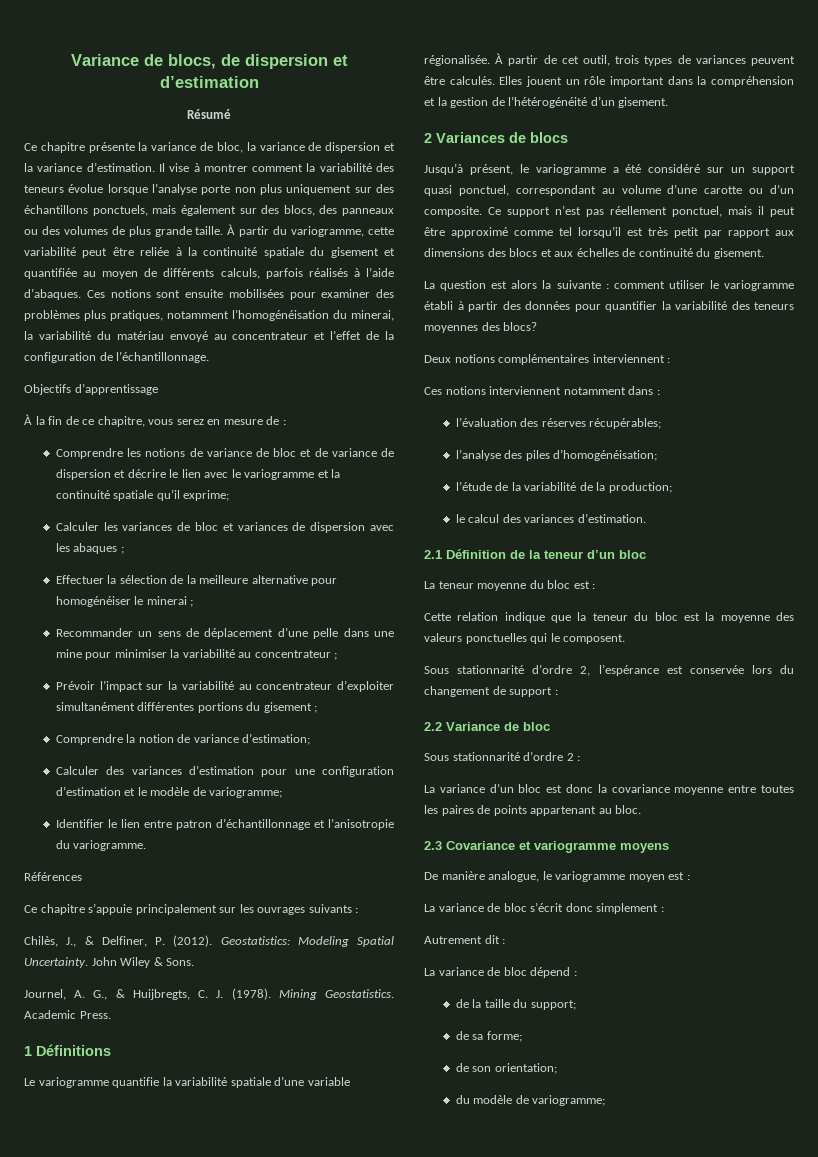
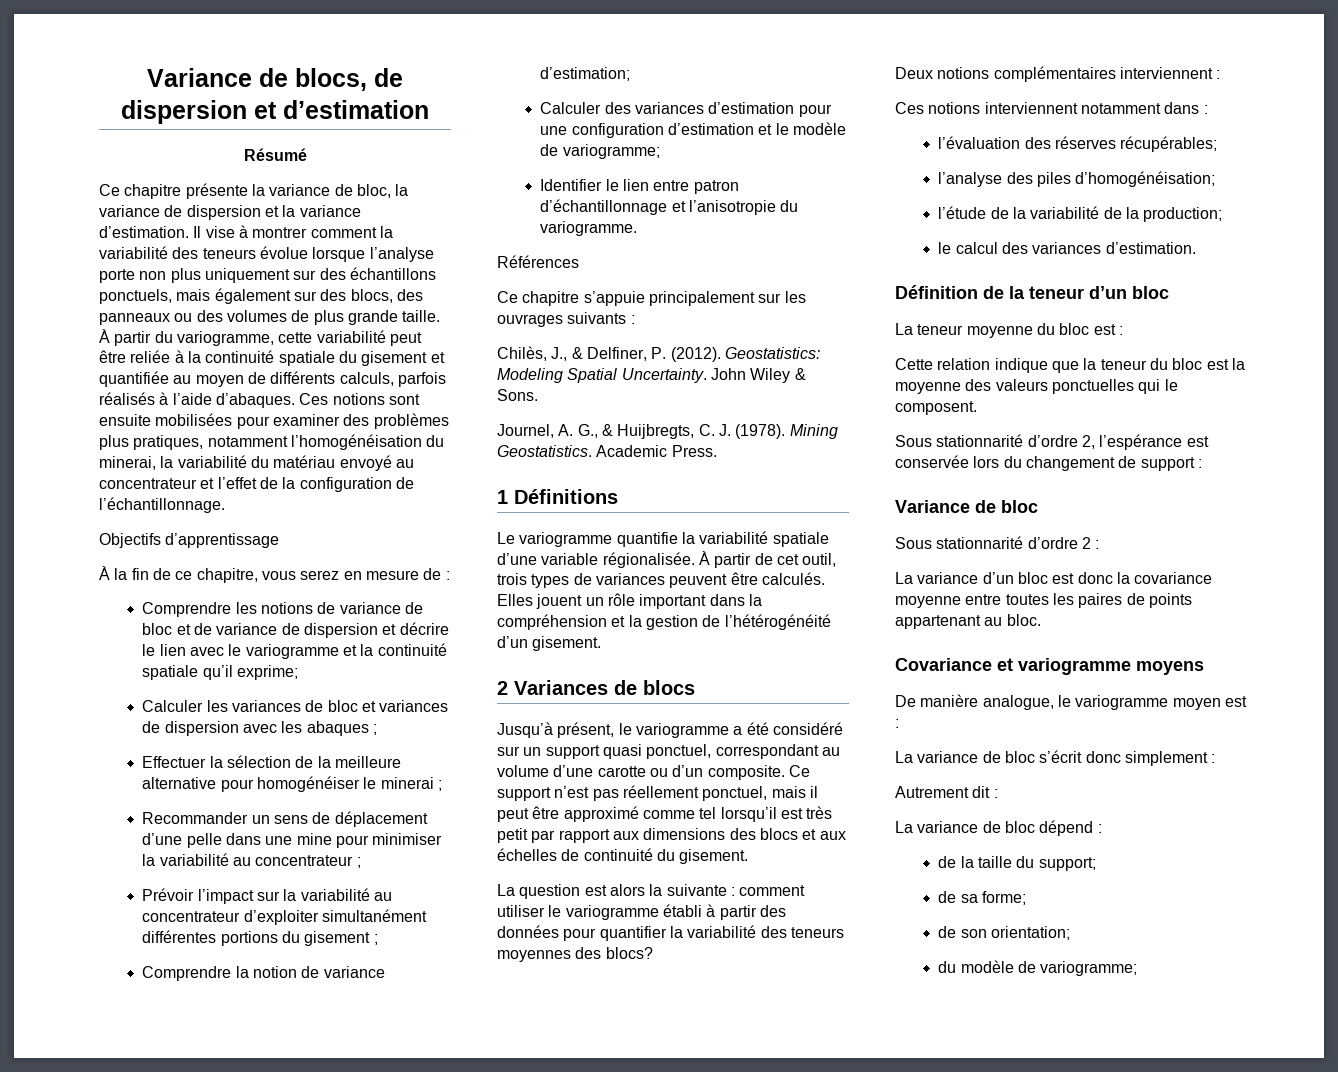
- 2.1 Définition de la teneur d’un bloc
+ Définition de la teneur d’un bloc
- 2.2 Variance de bloc
+ Variance de bloc
- 2.3 Covariance et variogramme moyens
+ Covariance et variogramme moyens

